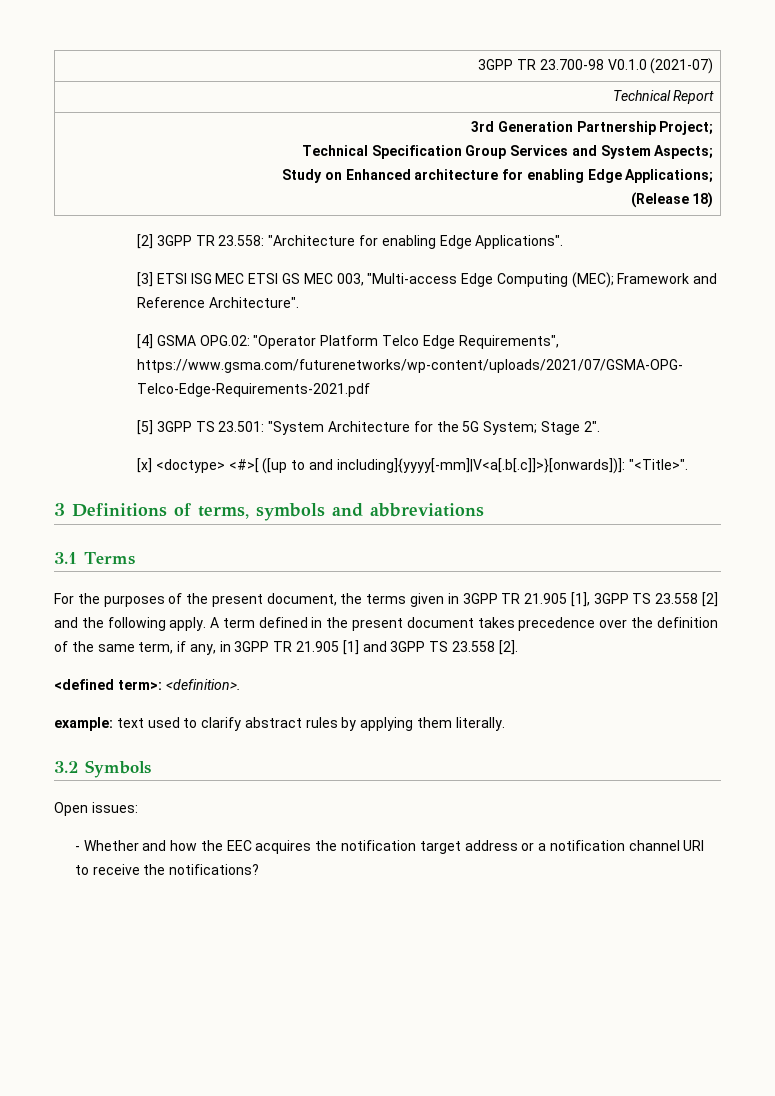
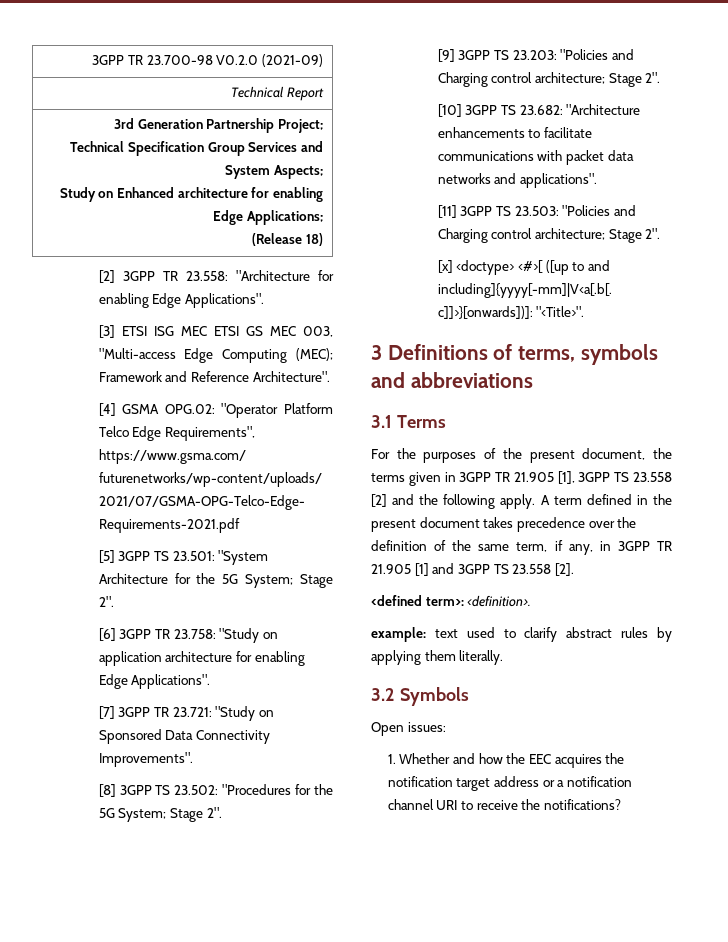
- 3GPP TR 23.700-98 V0.1.0 (2021-07)
+ 3GPP TR 23.700-98 V0.2.0 (2021-09)
+ [6] 3GPP TR 23.758: "Study on application architecture for enabling Edge Applications".
+ [7] 3GPP TR 23.721: "Study on Sponsored Data Connectivity Improvements".
+ [8] 3GPP TS 23.502: "Procedures for the 5G System; Stage 2".
+ [9] 3GPP TS 23.203: "Policies and Charging control architecture; Stage 2".
+ [10] 3GPP TS 23.682: "Architecture enhancements to facilitate communications with packet data networks and applications".
+ [11] 3GPP TS 23.503: "Policies and Charging control architecture; Stage 2".
- - Whether and how the EEC acquires the notification target address or a notification channel URI to receive the notifications?
+ 1. Whether and how the EEC acquires the notification target address or a notification channel URI to receive the notifications?

